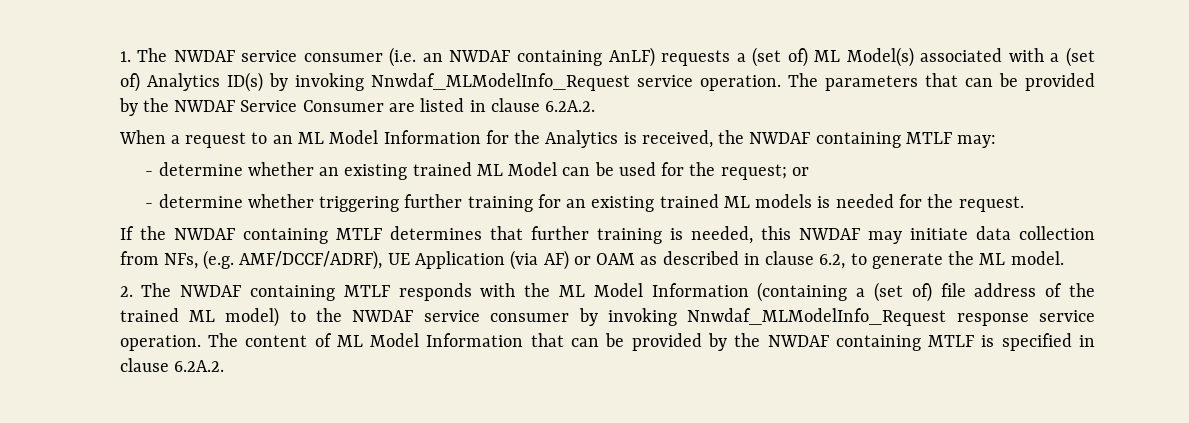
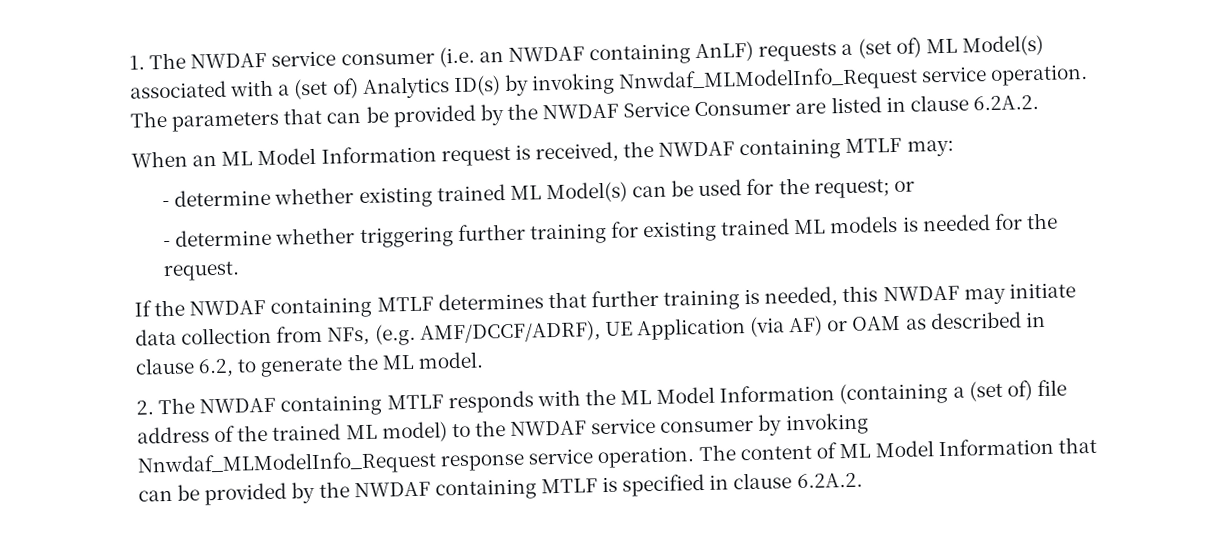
- When a request to an ML Model Information for the Analytics is received, the NWDAF containing MTLF may:
+ When an ML Model Information request is received, the NWDAF containing MTLF may:
- - determine whether an existing trained ML Model can be used for the request; or
+ - determine whether existing trained ML Model(s) can be used for the request; or
- - determine whether triggering further training for an existing trained ML models is needed for the request.
+ - determine whether triggering further training for existing trained ML models is needed for the request.

